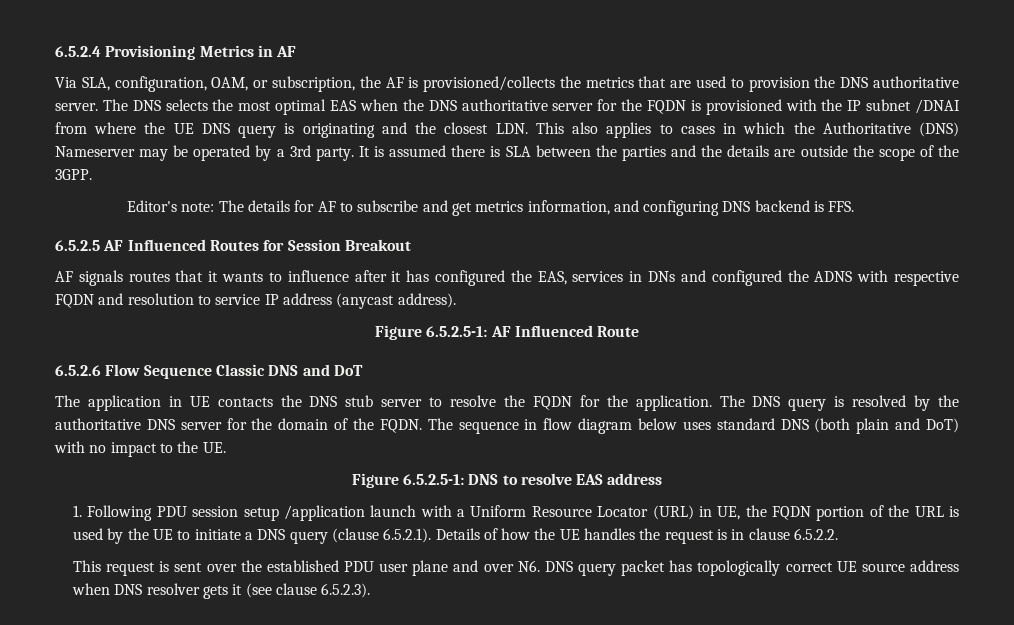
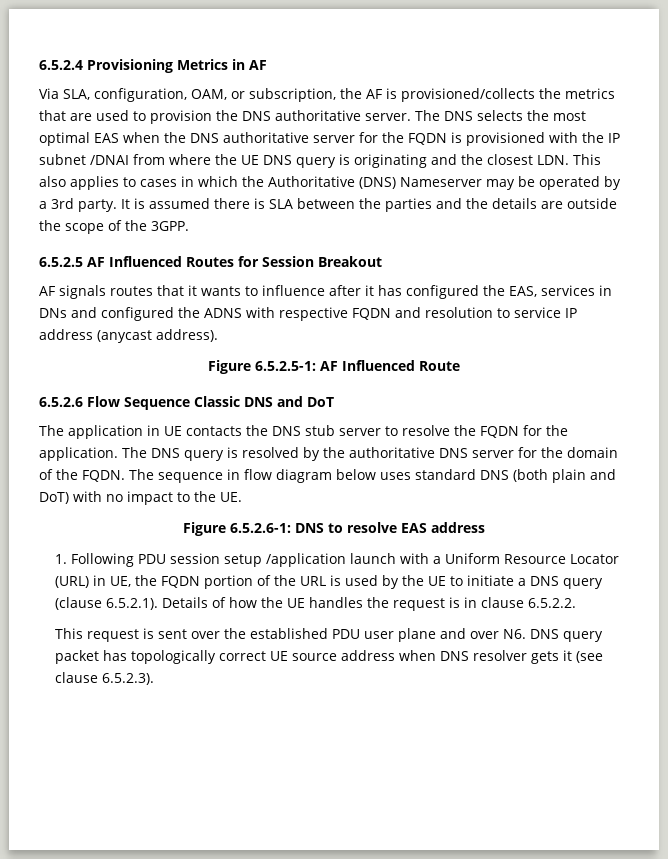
- Editor's note: The details for AF to subscribe and get metrics information, and configuring DNS backend is FFS.
- Figure 6.5.2.5-1: DNS to resolve EAS address
+ Figure 6.5.2.6-1: DNS to resolve EAS address

